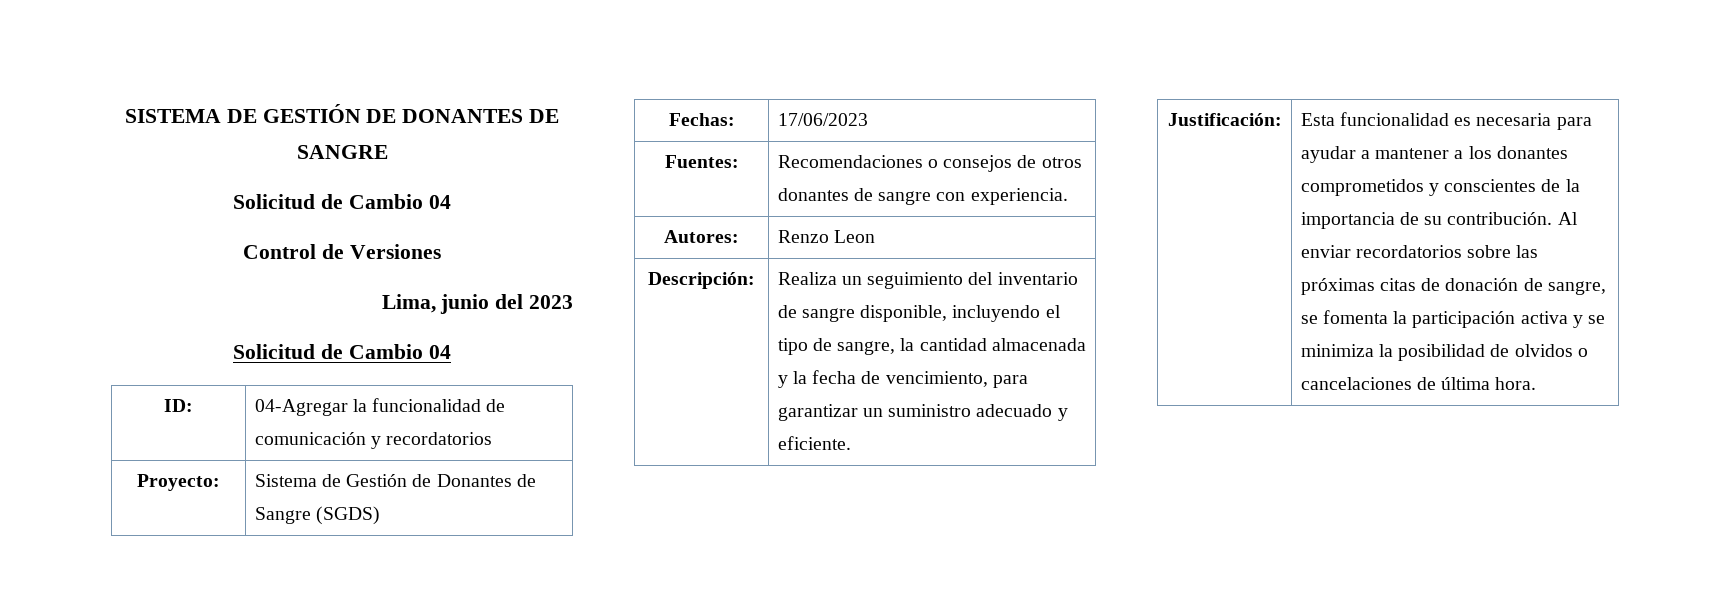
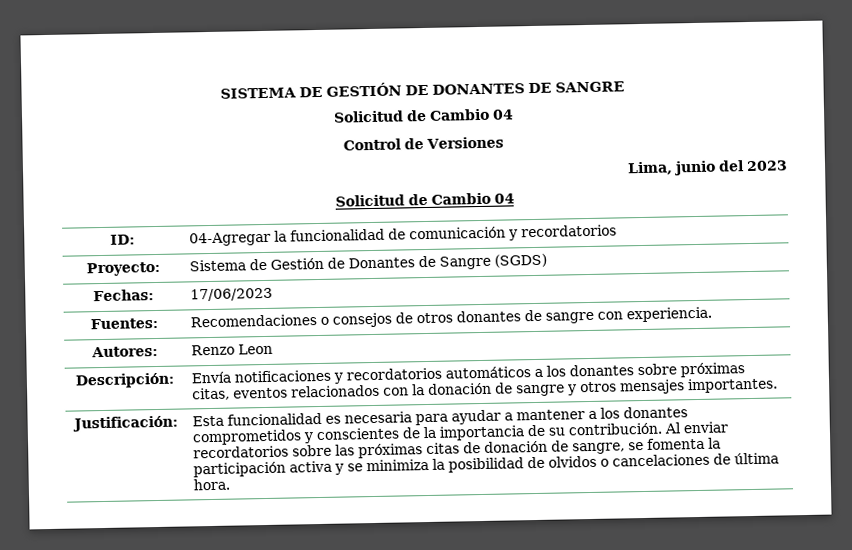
- Descripción: | Realiza un seguimiento del inventario de sangre disponible, incluyendo el tipo de sangre, la cantidad almacenada y la fecha de vencimiento, para garantizar un suministro adecuado y eficiente.
+ Descripción: | Envía notificaciones y recordatorios automáticos a los donantes sobre próximas citas, eventos relacionados con la donación de sangre y otros mensajes importantes.

